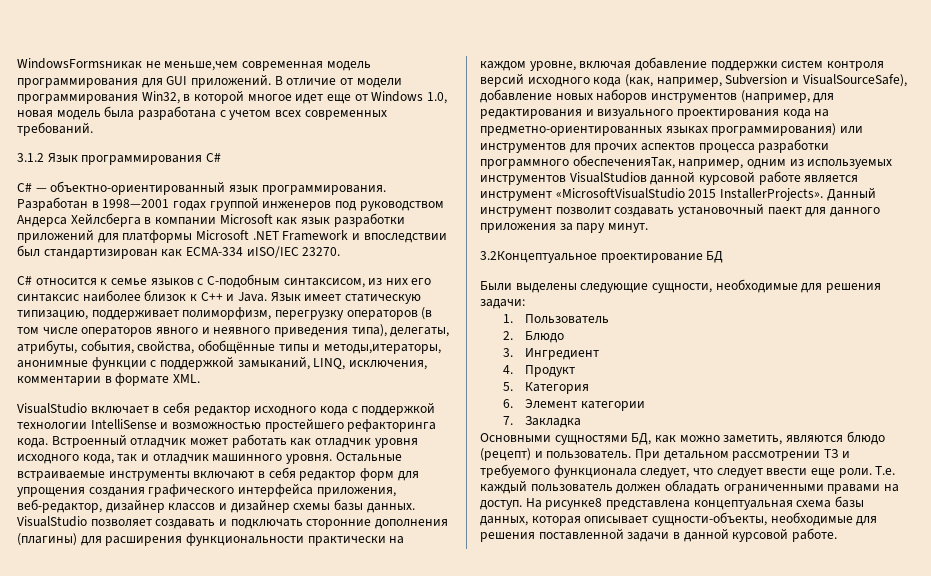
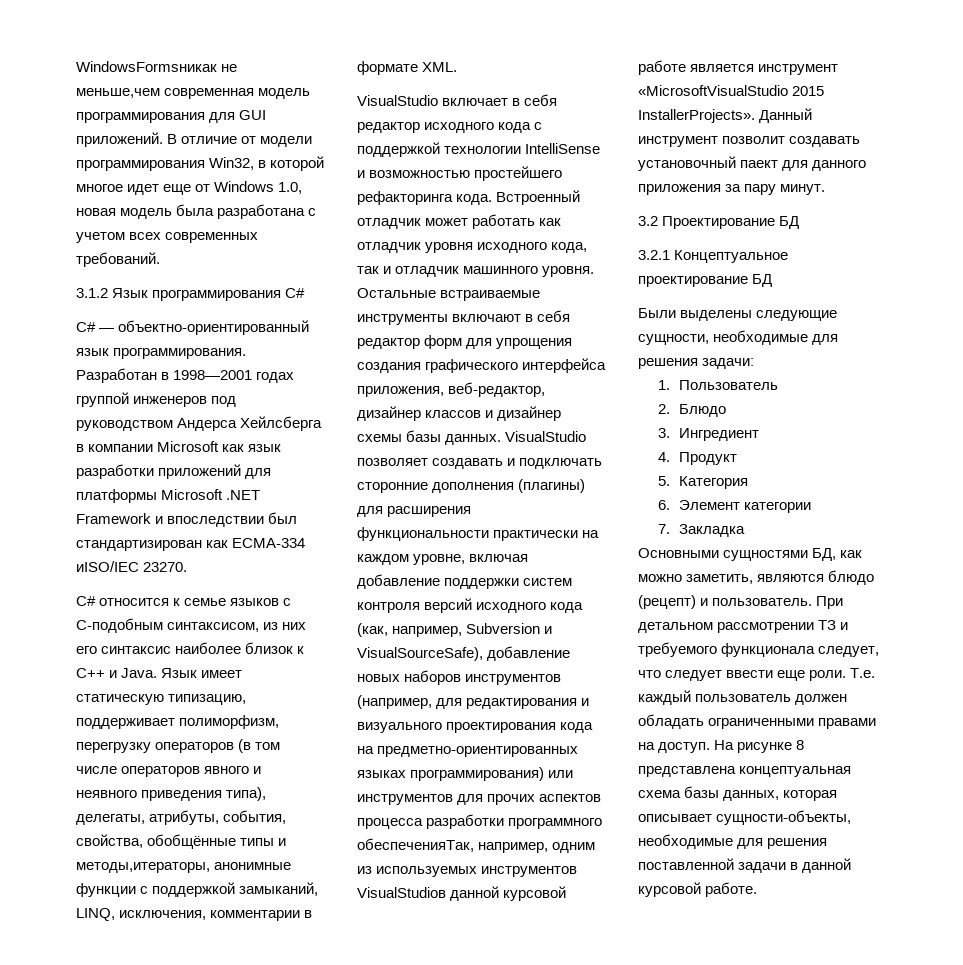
- 3.2Концептуальное проектирование БД
+ 3.2 Проектирование БД
+ 3.2.1 Концептуальное проектирование БД
- На рисунке8 представлена концептуальная схема базы данных, которая описывает сущности-объекты, необходимые для решения поставленной задачи в данной курсовой работе.
+ На рисунке 8 представлена концептуальная схема базы данных, которая описывает сущности-объекты, необходимые для решения поставленной задачи в данной курсовой работе.

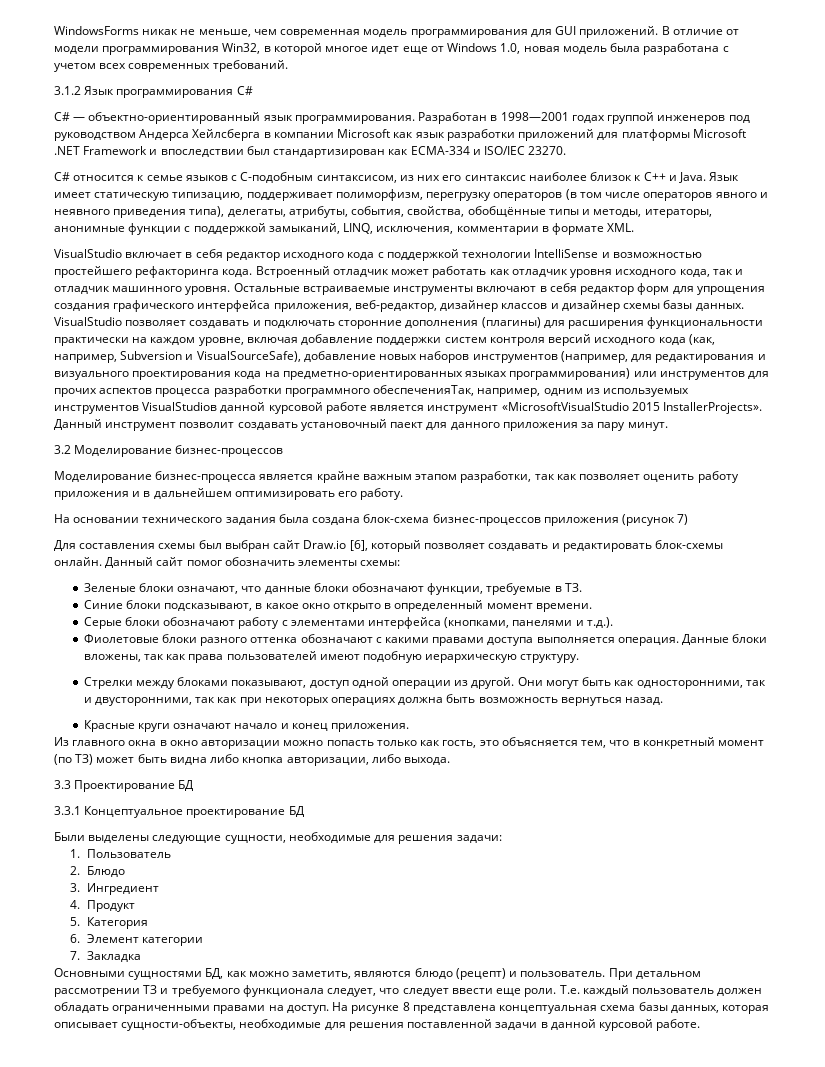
- WindowsFormsникак не меньше,чем современная модель программирования для GUI приложений.
+ WindowsForms никак не меньше, чем современная модель программирования для GUI приложений.
- Разработан в 1998—2001 годах группой инженеров под руководством Андерса Хейлсберга в компании Microsoft как язык разработки приложений для платформы Microsoft .NET Framework и впоследствии был стандартизирован как ECMA-334 иISO/IEC 23270.
+ Разработан в 1998—2001 годах группой инженеров под руководством Андерса Хейлсберга в компании Microsoft как язык разработки приложений для платформы Microsoft .NET Framework и впоследствии был стандартизирован как ECMA-334 и ISO/IEC 23270.
- Язык имеет статическую типизацию, поддерживает полиморфизм, перегрузку операторов (в том числе операторов явного и неявного приведения типа), делегаты, атрибуты, события, свойства, обобщённые типы и методы,итераторы, анонимные функции с поддержкой замыканий, LINQ, исключения, комментарии в формате XML.
+ Язык имеет статическую типизацию, поддерживает полиморфизм, перегрузку операторов (в том числе операторов явного и неявного приведения типа), делегаты, атрибуты, события, свойства, обобщённые типы и методы, итераторы, анонимные функции с поддержкой замыканий, LINQ, исключения, комментарии в формате XML.
- 3.2 Проектирование БД
+ 3.2 Моделирование бизнес-процессов
+ Моделирование бизнес-процесса является крайне важным этапом разработки, так как позволяет оценить работу приложения и в дальнейшем оптимизировать его работу.
+ На основании технического задания была создана блок-схема бизнес-процессов приложения (рисунок 7)
+ Для составления схемы был выбран сайт Draw.io [6], который позволяет создавать и редактировать блок-схемы онлайн. Данный сайт помог обозначить элементы схемы:
+ Зеленые блоки означают, что данные блоки обозначают функции, требуемые в ТЗ.
+ Синие блоки подсказывают, в какое окно открыто в определенный момент времени.
+ Серые блоки обозначают работу с элементами интерфейса (кнопками, панелями и т.д.).
+ Фиолетовые блоки разного оттенка обозначают с какими правами доступа выполняется операция. Данные блоки вложены, так как права пользователей имеют подобную иерархическую структуру.
+ Стрелки между блоками показывают, доступ одной операции из другой. Они могут быть как односторонними, так и двусторонними, так как при некоторых операциях должна быть возможность вернуться назад.
+ Красные круги означают начало и конец приложения.
+ Из главного окна в окно авторизации можно попасть только как гость, это объясняется тем, что в конкретный момент (по ТЗ) может быть видна либо кнопка авторизации, либо выхода.
+ 3.3 Проектирование БД
- 3.2.1 Концептуальное проектирование БД
+ 3.3.1 Концептуальное проектирование БД

